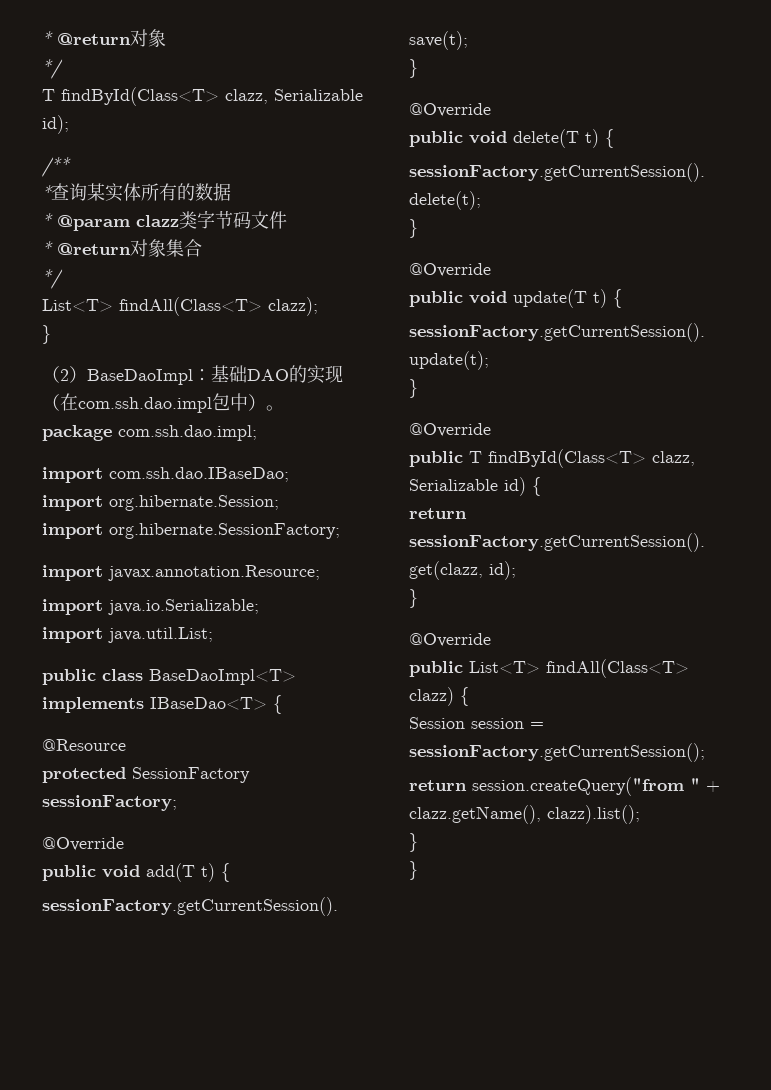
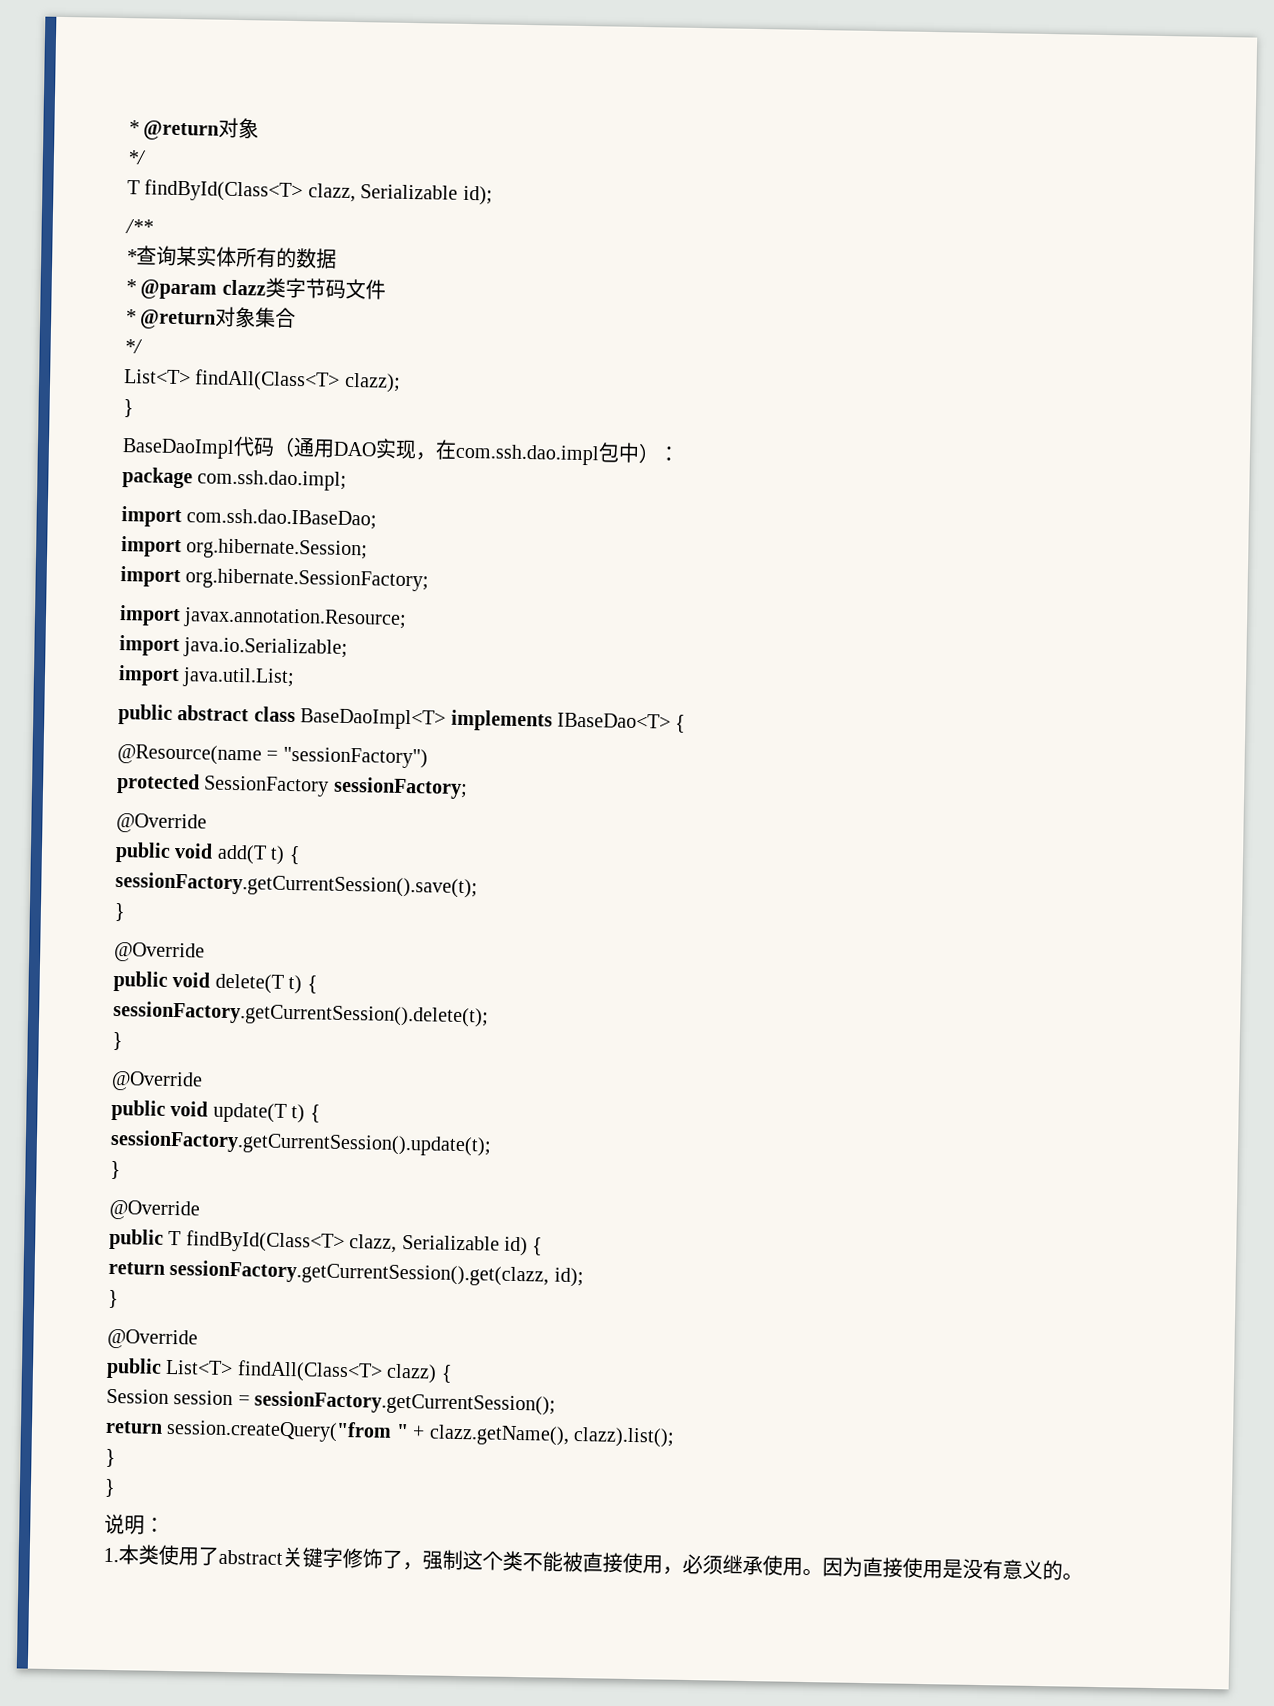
- （2）BaseDaoImpl：基础DAO的实现（在com.ssh.dao.impl包中）。
+ BaseDaoImpl代码（通用DAO实现，在com.ssh.dao.impl包中）：
- public class BaseDaoImpl<T> implements IBaseDao<T> {
+ public abstract class BaseDaoImpl<T> implements IBaseDao<T> {
- @Resource
+ @Resource(name = "sessionFactory")
+ 说明：
+ 1.本类使用了abstract关键字修饰了，强制这个类不能被直接使用，必须继承使用。因为直接使用是没有意义的。

